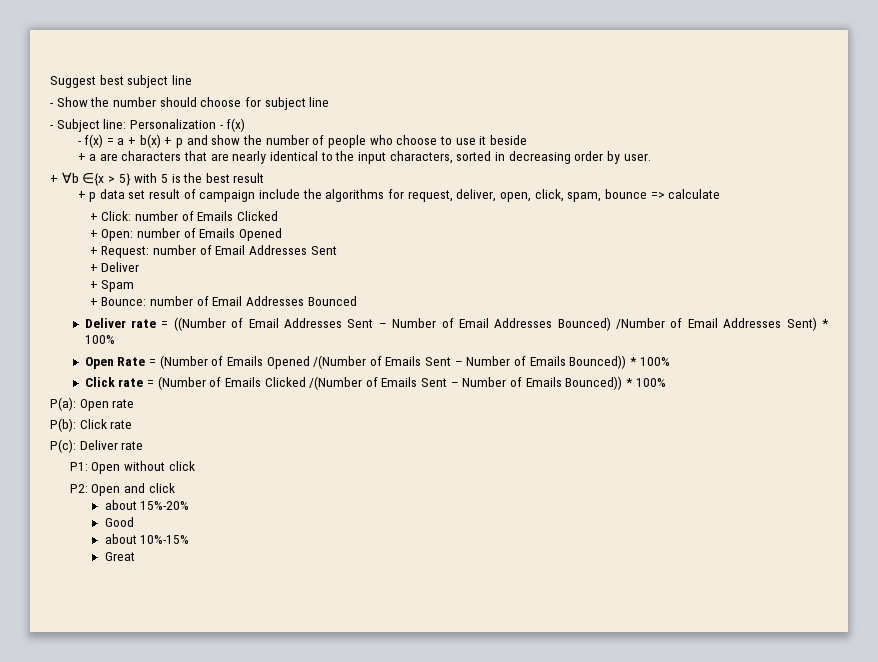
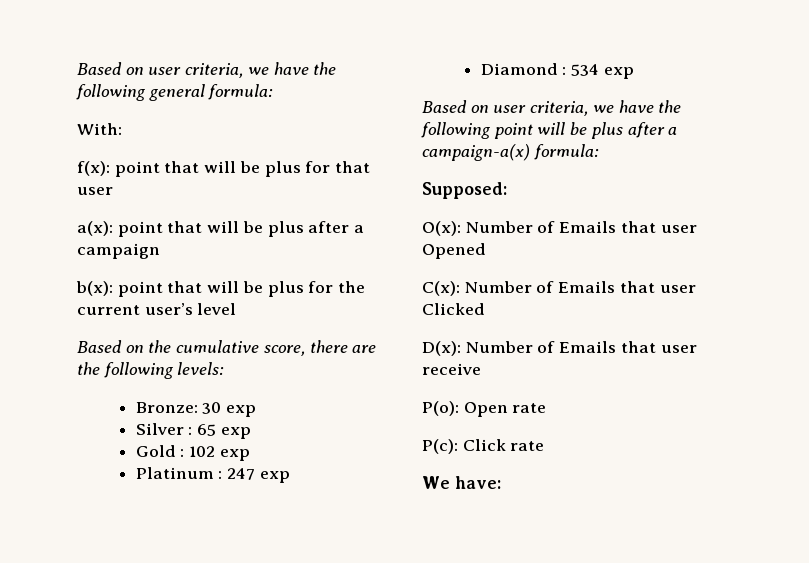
- Suggest best subject line
- - Show the number should choose for subject line
- - Subject line: Personalization - f(x)
- - f(x) = a + b(x) + p and show the number of people who choose to use it beside
- + a are characters that are nearly identical to the input characters, sorted in decreasing order by user.
- + ∀b ∈{x > 5} with 5 is the best result
- + p data set result of campaign include the algorithms for request, deliver, open, click, spam, bounce => calculate
- + Click: number of Emails Clicked
- + Open: number of Emails Opened
- + Request: number of Email Addresses Sent
- + Deliver
- + Spam
- + Bounce: number of Email Addresses Bounced
- Deliver rate = ((Number of Email Addresses Sent – Number of Email Addresses Bounced) /Number of Email Addresses Sent) * 100%
- Open Rate = (Number of Emails Opened /(Number of Emails Sent – Number of Emails Bounced)) * 100%
- Click rate = (Number of Emails Clicked /(Number of Emails Sent – Number of Emails Bounced)) * 100%
- P(a): Open rate
+ Based on user criteria, we have the following general formula:
+ With:
+ f(x): point that will be plus for that user
+ a(x): point that will be plus after a campaign
+ b(x): point that will be plus for the current user’s level
+ Based on the cumulative score, there are the following levels:
+ Bronze: 30 exp
+ Silver : 65 exp
+ Gold : 102 exp
+ Platinum : 247 exp
+ Diamond : 534 exp
+ Based on user criteria, we have the following point will be plus after a campaign-a(x) formula:
+ Supposed:
+ O(x): Number of Emails that user Opened
+ C(x): Number of Emails that user Clicked
+ D(x): Number of Emails that user receive
+ P(o): Open rate
- P(b): Click rate
+ P(c): Click rate
- P(c): Deliver rate
- P1: Open without click
- P2: Open and click
- about 15%-20%
- Good
- about 10%-15%
- Great
+ We have:

